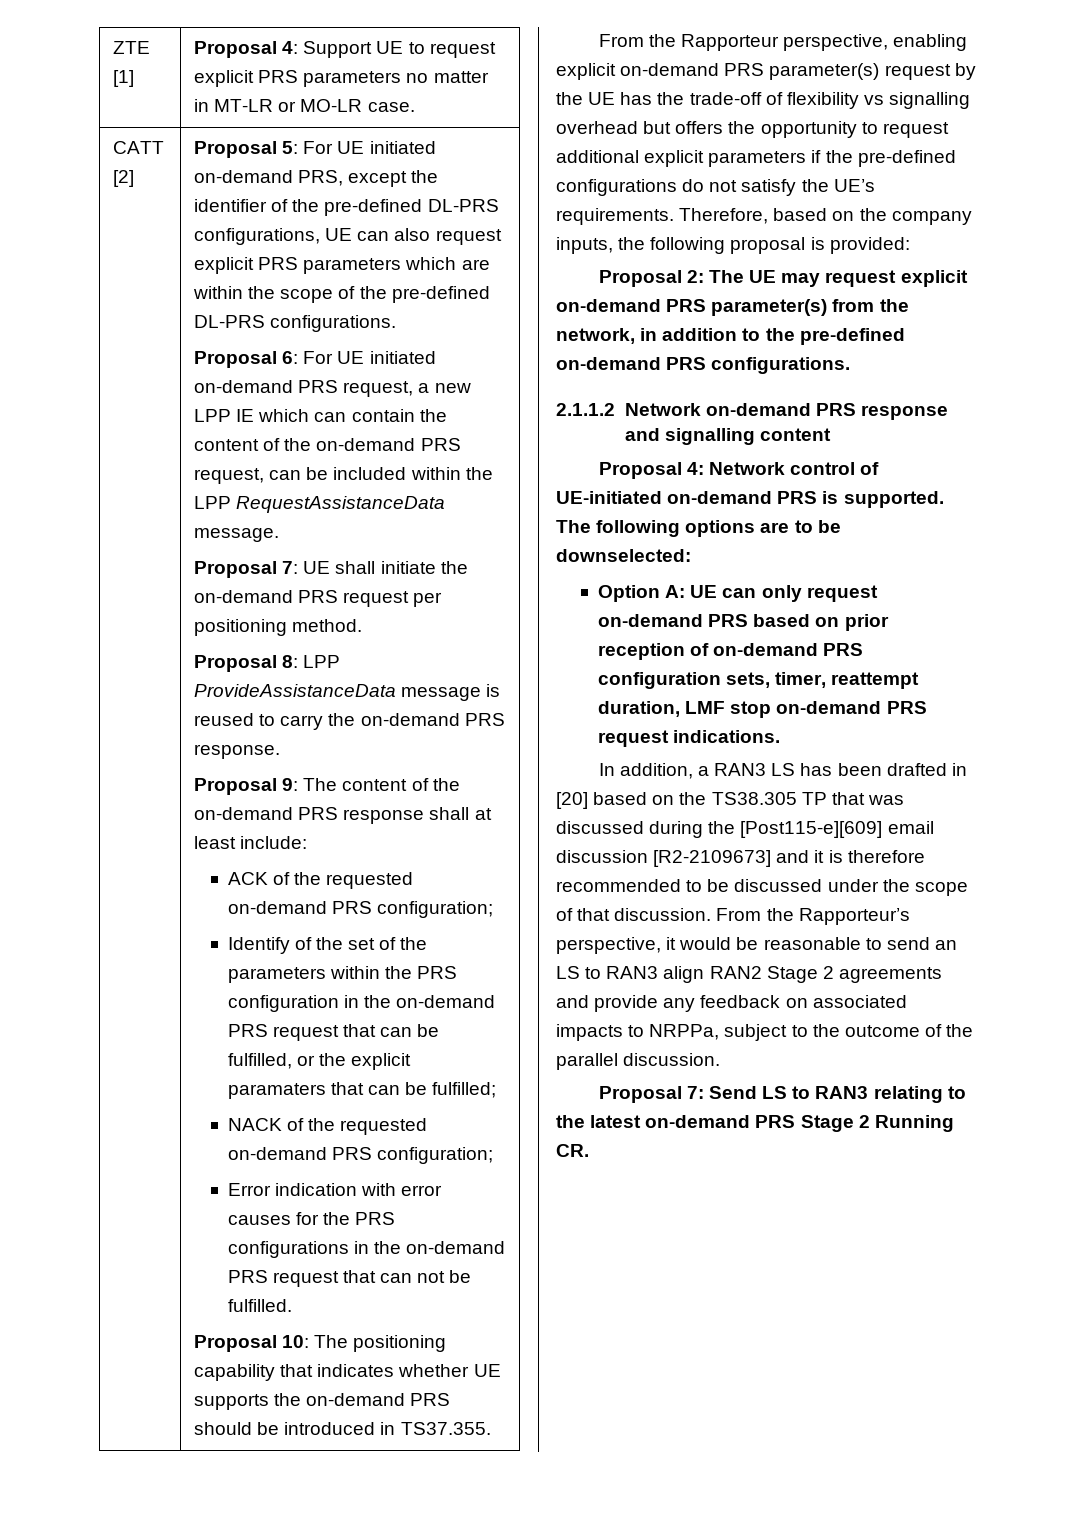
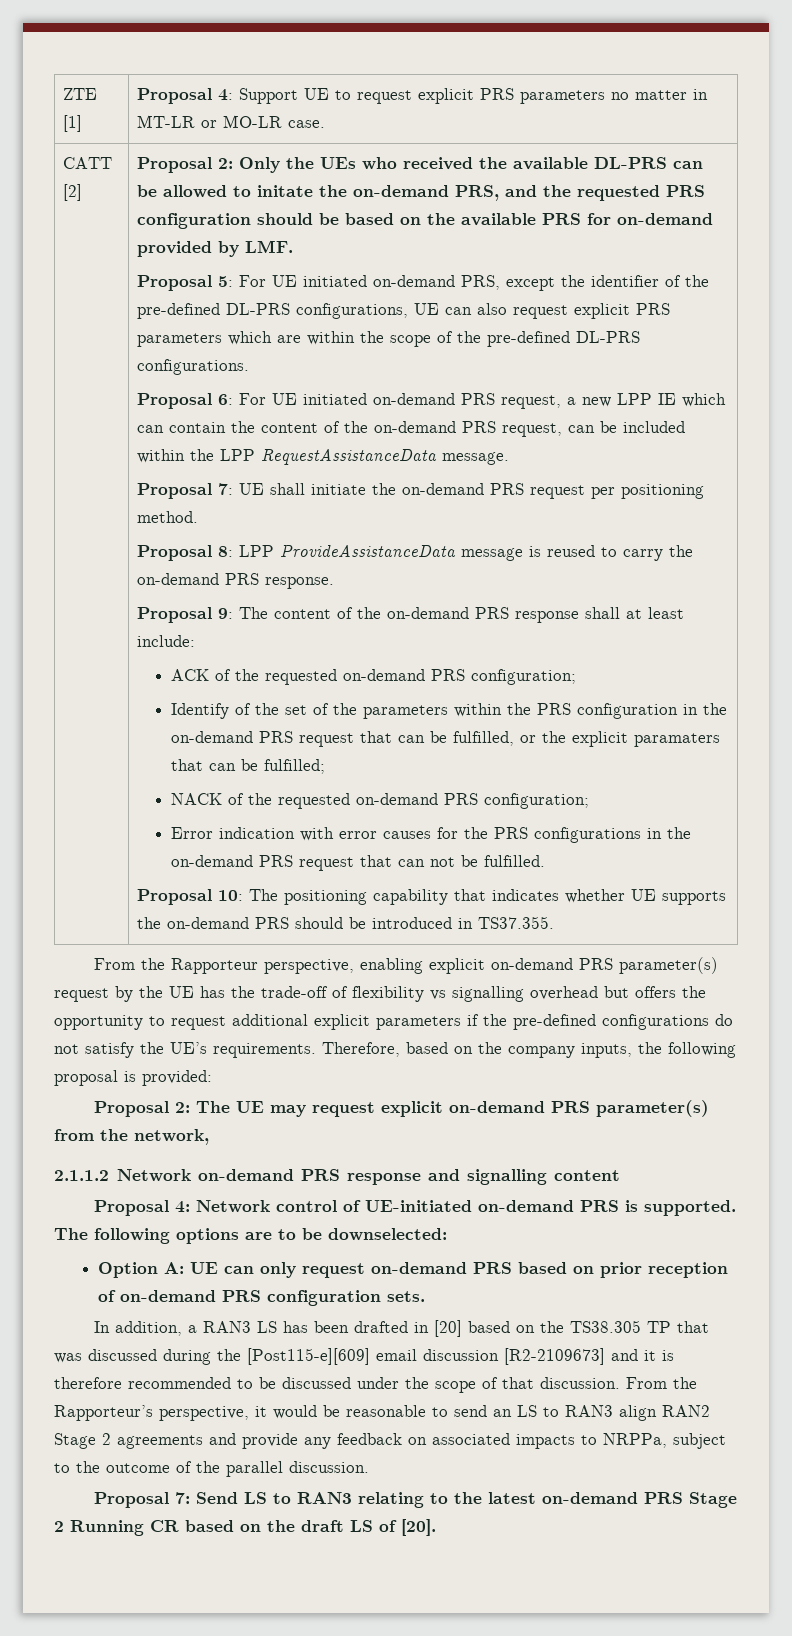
+ Proposal 2: Only the UEs who received the available DL-PRS can be allowed to initate the on-demand PRS, and the requested PRS configuration should be based on the available PRS for on-demand provided by LMF.
- Proposal 2: The UE may request explicit on-demand PRS parameter(s) from the network, in addition to the pre-defined on-demand PRS configurations.
+ Proposal 2: The UE may request explicit on-demand PRS parameter(s) from the network,
- Option A: UE can only request on-demand PRS based on prior reception of on-demand PRS configuration sets, timer, reattempt duration, LMF stop on-demand PRS request indications.
+ Option A: UE can only request on-demand PRS based on prior reception of on-demand PRS configuration sets.
- Proposal 7: Send LS to RAN3 relating to the latest on-demand PRS Stage 2 Running CR.
+ Proposal 7: Send LS to RAN3 relating to the latest on-demand PRS Stage 2 Running CR based on the draft LS of [20].

